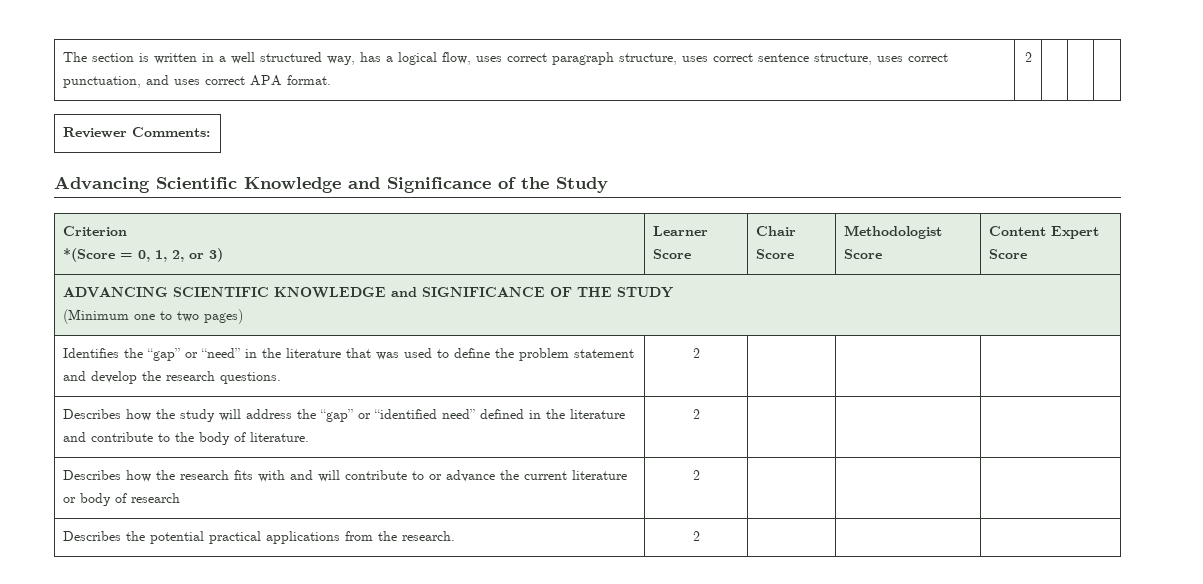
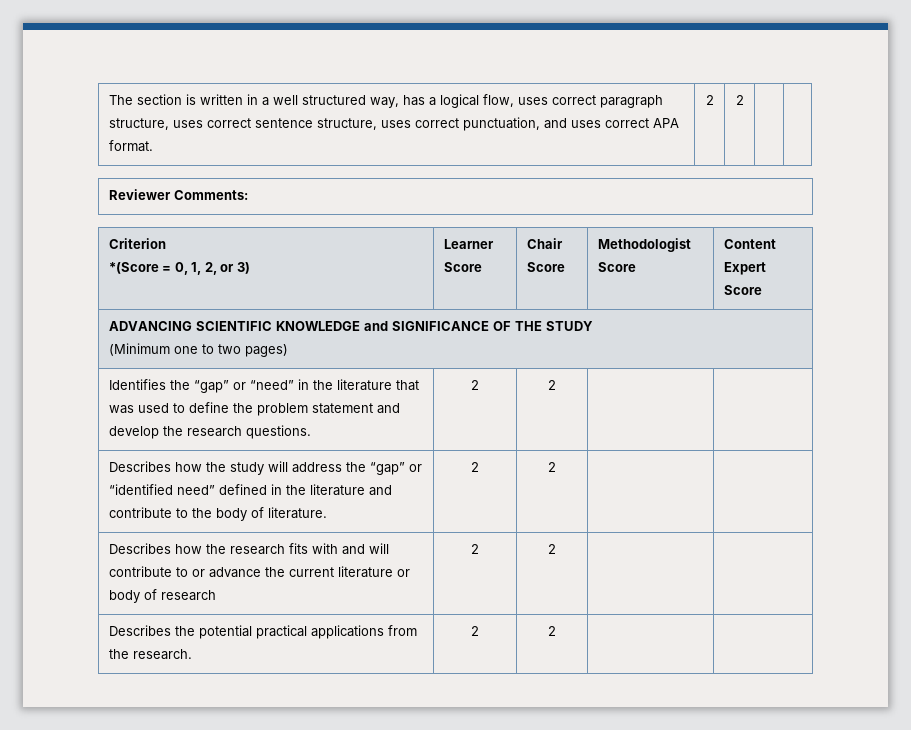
- The section is written in a well structured way, has a logical flow, uses correct paragraph structure, uses correct sentence structure, uses correct punctuation, and uses correct APA format. | 2 | | |
+ The section is written in a well structured way, has a logical flow, uses correct paragraph structure, uses correct sentence structure, uses correct punctuation, and uses correct APA format. | 2 | 2 | |
- Advancing Scientific Knowledge and Significance of the Study
- Identifies the “gap” or “need” in the literature that was used to define the problem statement and develop the research questions. | 2 | | |
+ Identifies the “gap” or “need” in the literature that was used to define the problem statement and develop the research questions. | 2 | 2 | |
- Describes how the study will address the “gap” or “identified need” defined in the literature and contribute to the body of literature. | 2 | | |
+ Describes how the study will address the “gap” or “identified need” defined in the literature and contribute to the body of literature. | 2 | 2 | |
- Describes how the research fits with and will contribute to or advance the current literature or body of research | 2 | | |
+ Describes how the research fits with and will contribute to or advance the current literature or body of research | 2 | 2 | |
- Describes the potential practical applications from the research. | 2 | | |
+ Describes the potential practical applications from the research. | 2 | 2 | |

